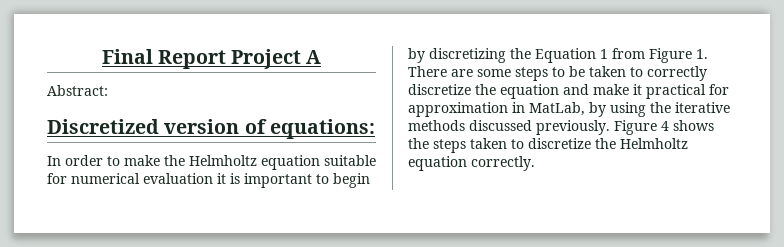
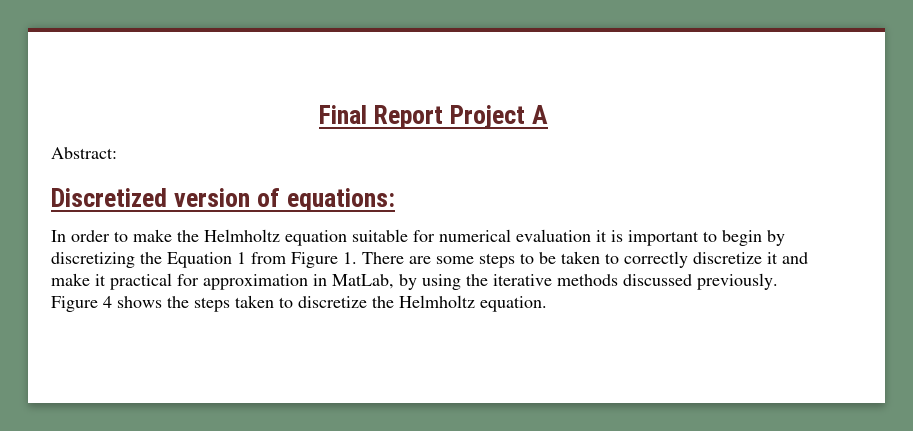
- In order to make the Helmholtz equation suitable for numerical evaluation it is important to begin by discretizing the Equation 1 from Figure 1. There are some steps to be taken to correctly discretize the equation and make it practical for approximation in MatLab, by using the iterative methods discussed previously.
+ In order to make the Helmholtz equation suitable for numerical evaluation it is important to begin by discretizing the Equation 1 from Figure 1. There are some steps to be taken to correctly discretize it and make it practical for approximation in MatLab, by using the iterative methods discussed previously.
- Figure 4 shows the steps taken to discretize the Helmholtz equation correctly.
+ Figure 4 shows the steps taken to discretize the Helmholtz equation.

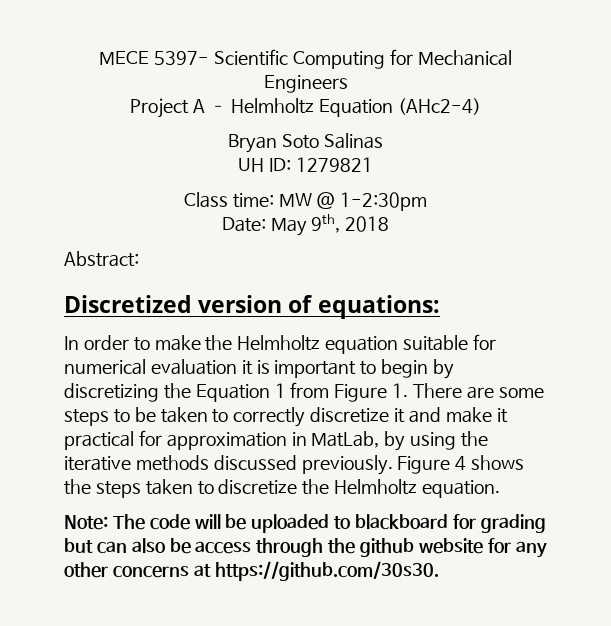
- Final Report Project A
+ MECE 5397- Scientific Computing for Mechanical Engineers
+ Project A – Helmholtz Equation (AHc2-4)
+ Bryan Soto Salinas
+ UH ID: 1279821
+ Class time: MW @ 1-2:30pm
+ Date: May 9th, 2018
+ Note: The code will be uploaded to blackboard for grading but can also be access through the github website for any other concerns at https://github.com/30s30.

